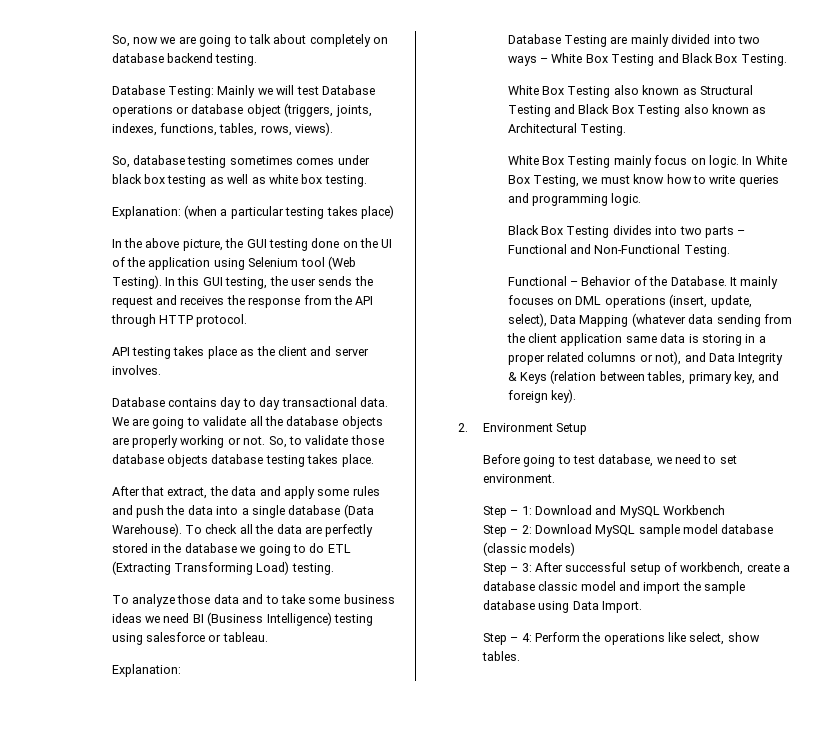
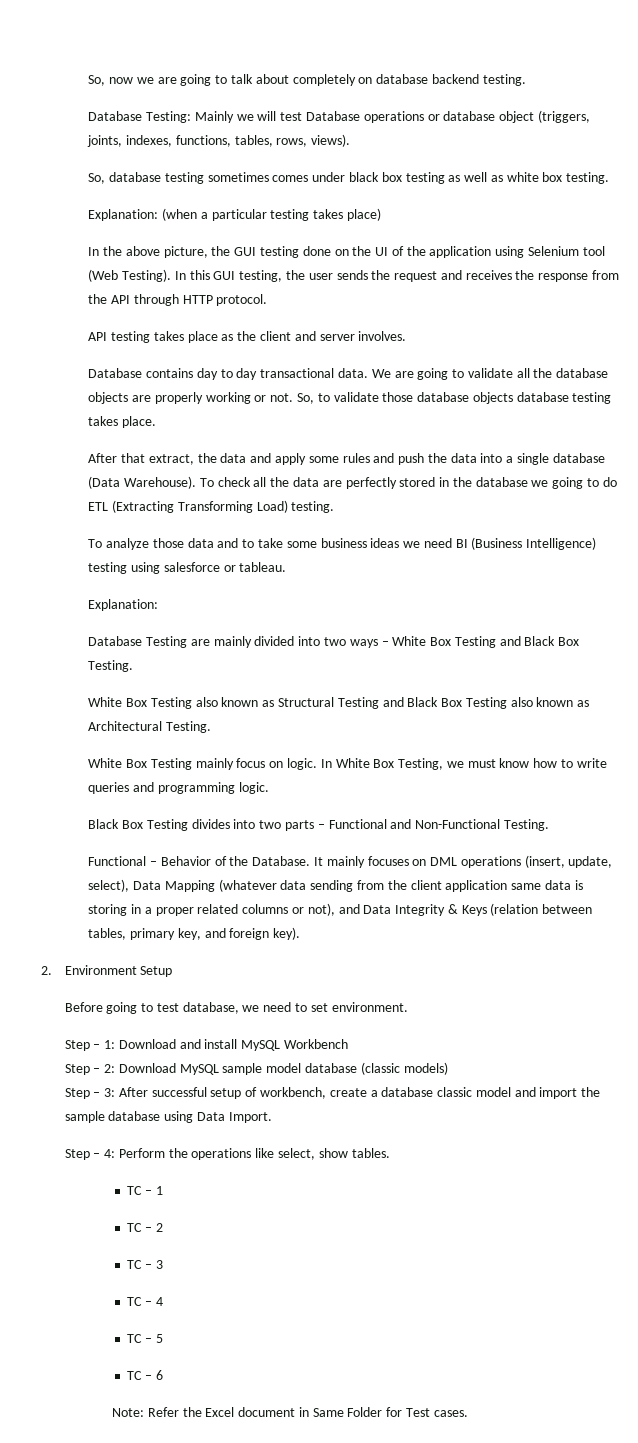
- Step – 1: Download and MySQL Workbench
+ Step – 1: Download and install MySQL Workbench
+ TC – 1
+ TC – 2
+ TC – 3
+ TC – 4
+ TC – 5
+ TC – 6
+ Note: Refer the Excel document in Same Folder for Test cases.

